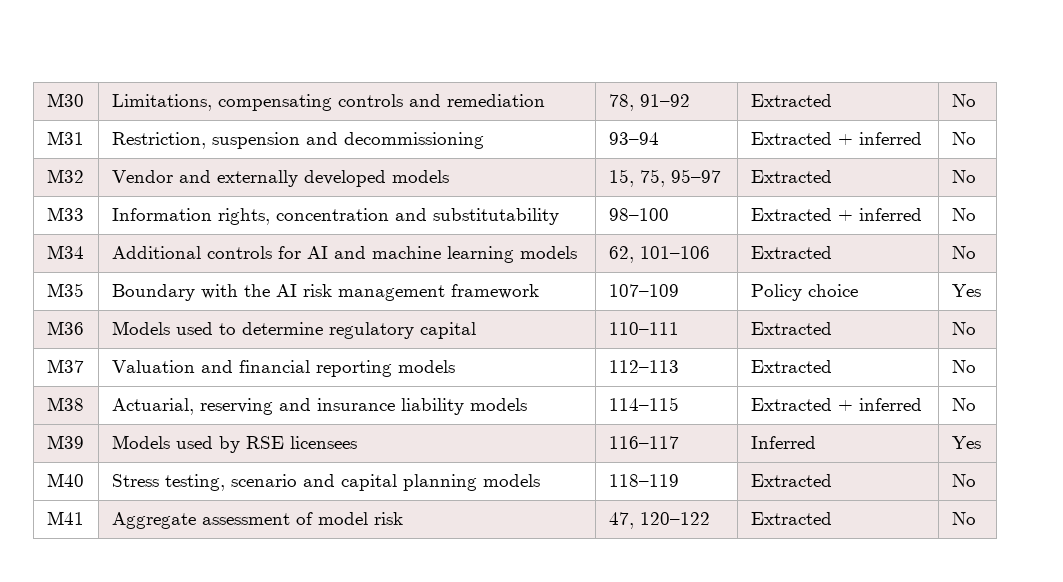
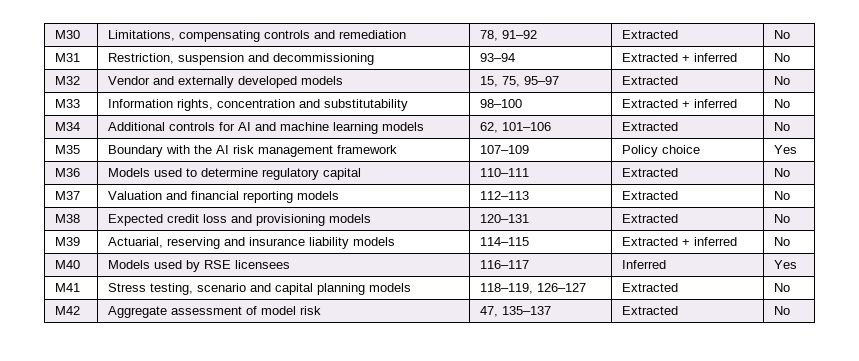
- M38 | Actuarial, reserving and insurance liability models | 114–115 | Extracted + inferred | No
+ M38 | Expected credit loss and provisioning models | 120–131 | Extracted | No
+ M39 | Actuarial, reserving and insurance liability models | 114–115 | Extracted + inferred | No
- M39 | Models used by RSE licensees | 116–117 | Inferred | Yes
+ M40 | Models used by RSE licensees | 116–117 | Inferred | Yes
- M40 | Stress testing, scenario and capital planning models | 118–119 | Extracted | No
- M41 | Aggregate assessment of model risk | 47, 120–122 | Extracted | No
+ M41 | Stress testing, scenario and capital planning models | 118–119, 126–127 | Extracted | No
+ M42 | Aggregate assessment of model risk | 47, 135–137 | Extracted | No

